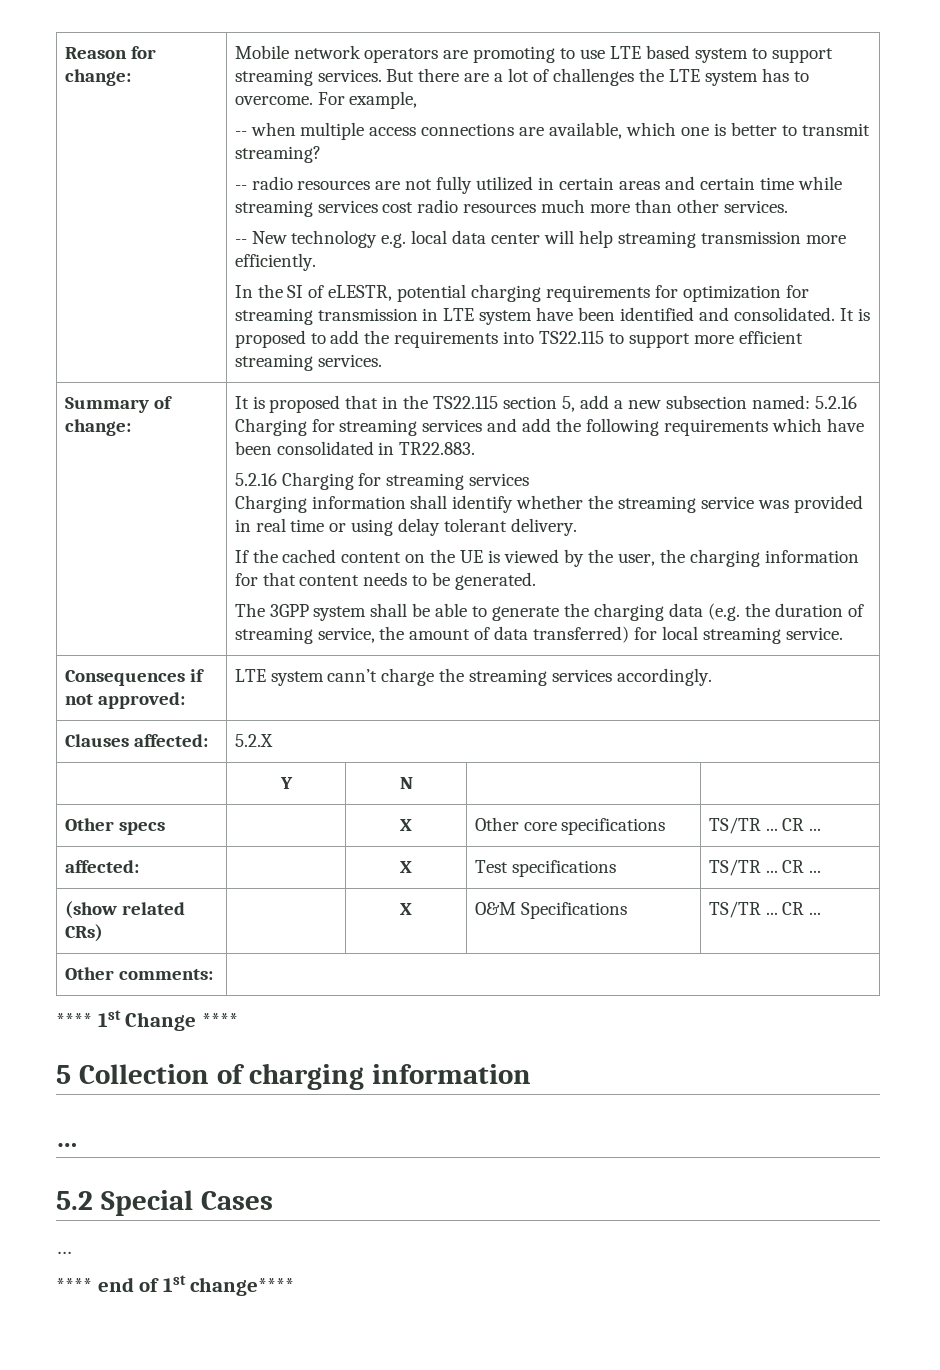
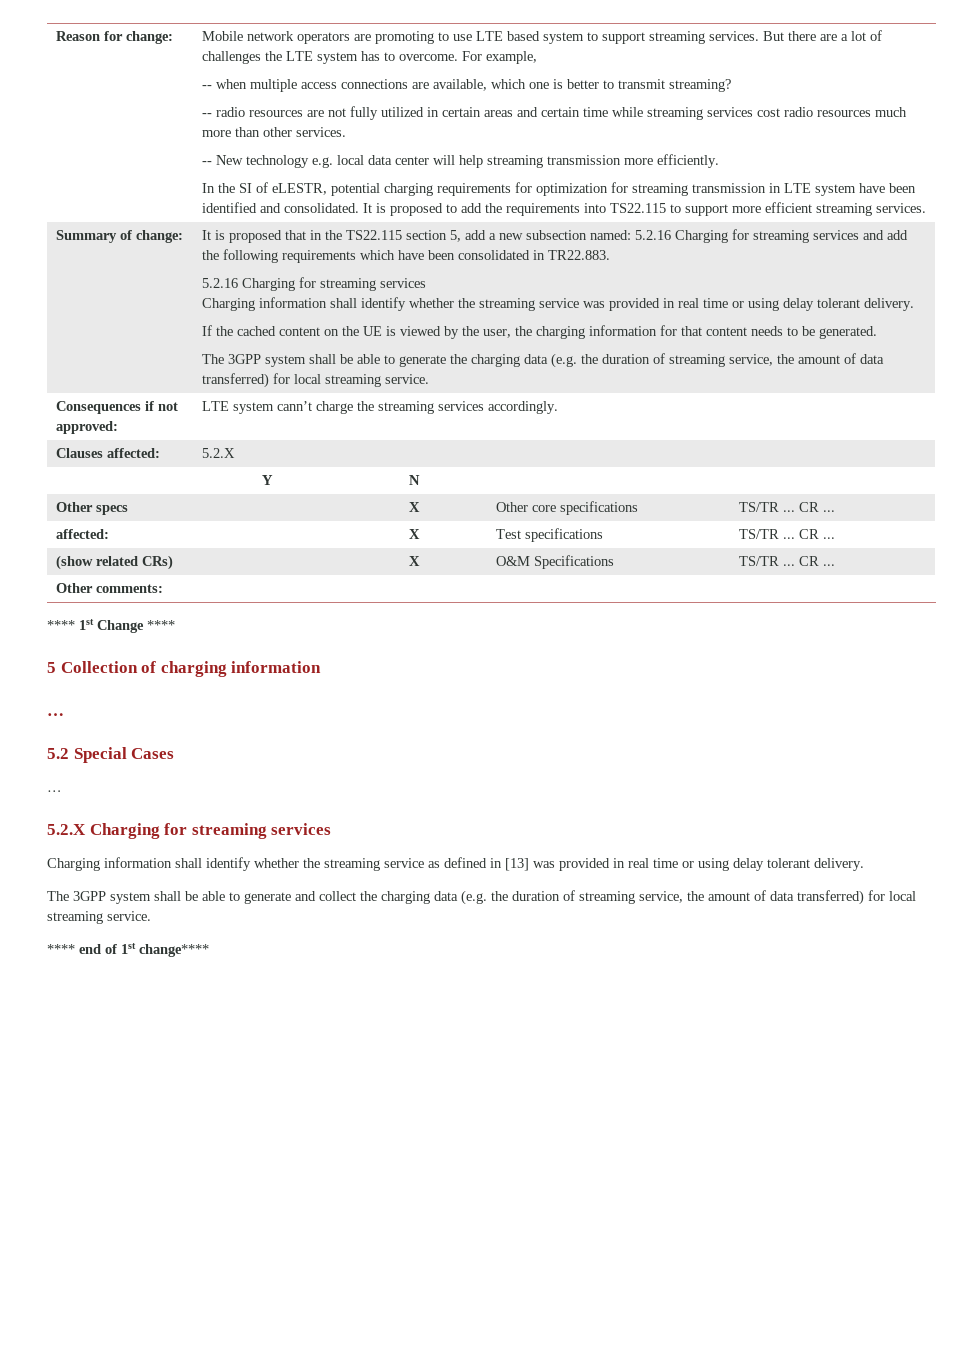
+ 5.2.X Charging for streaming services
+ Charging information shall identify whether the streaming service as defined in [13] was provided in real time or using delay tolerant delivery.
+ The 3GPP system shall be able to generate and collect the charging data (e.g. the duration of streaming service, the amount of data transferred) for local streaming service.

